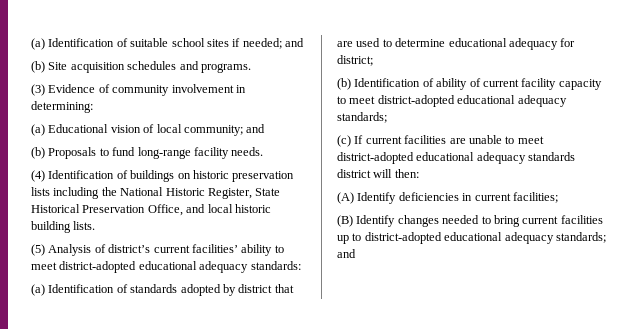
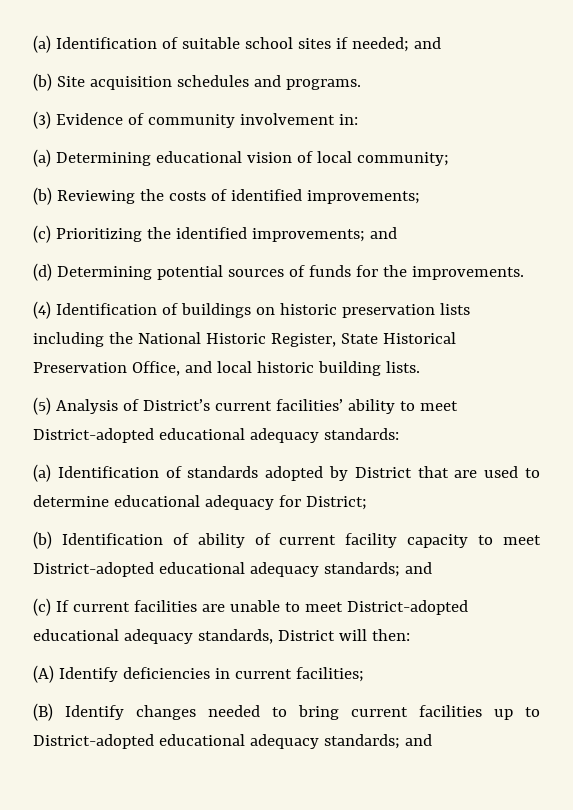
- (3) Evidence of community involvement in determining:
- (a) Educational vision of local community; and
- (b) Proposals to fund long-range facility needs.
+ (3) Evidence of community involvement in:
+ (a) Determining educational vision of local community;
+ (b) Reviewing the costs of identified improvements;
+ (c) Prioritizing the identified improvements; and
+ (d) Determining potential sources of funds for the improvements.
- (5) Analysis of district’s current facilities’ ability to meet district-adopted educational adequacy standards:
+ (5) Analysis of District’s current facilities’ ability to meet District-adopted educational adequacy standards:
- (a) Identification of standards adopted by district that are used to determine educational adequacy for district;
+ (a) Identification of standards adopted by District that are used to determine educational adequacy for District;
- (b) Identification of ability of current facility capacity to meet district-adopted educational adequacy standards;
+ (b) Identification of ability of current facility capacity to meet District-adopted educational adequacy standards; and
- (c) If current facilities are unable to meet district-adopted educational adequacy standards district will then:
+ (c) If current facilities are unable to meet District-adopted educational adequacy standards, District will then:
- (B) Identify changes needed to bring current facilities up to district-adopted educational adequacy standards; and
+ (B) Identify changes needed to bring current facilities up to District-adopted educational adequacy standards; and

